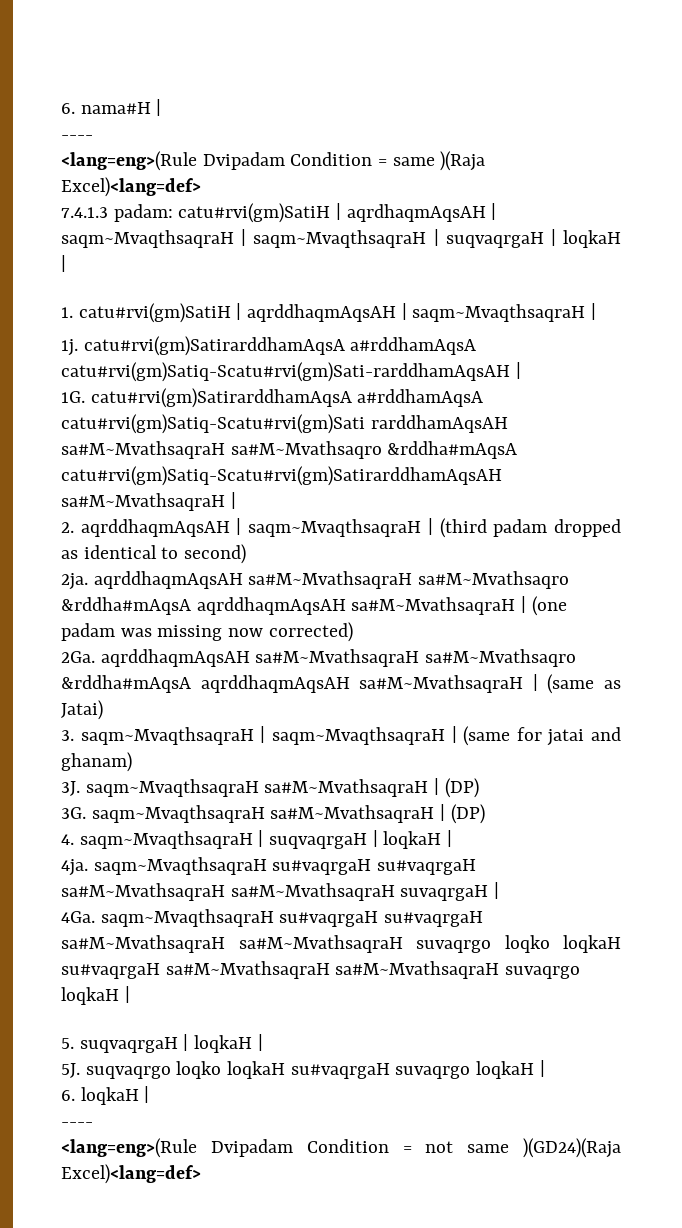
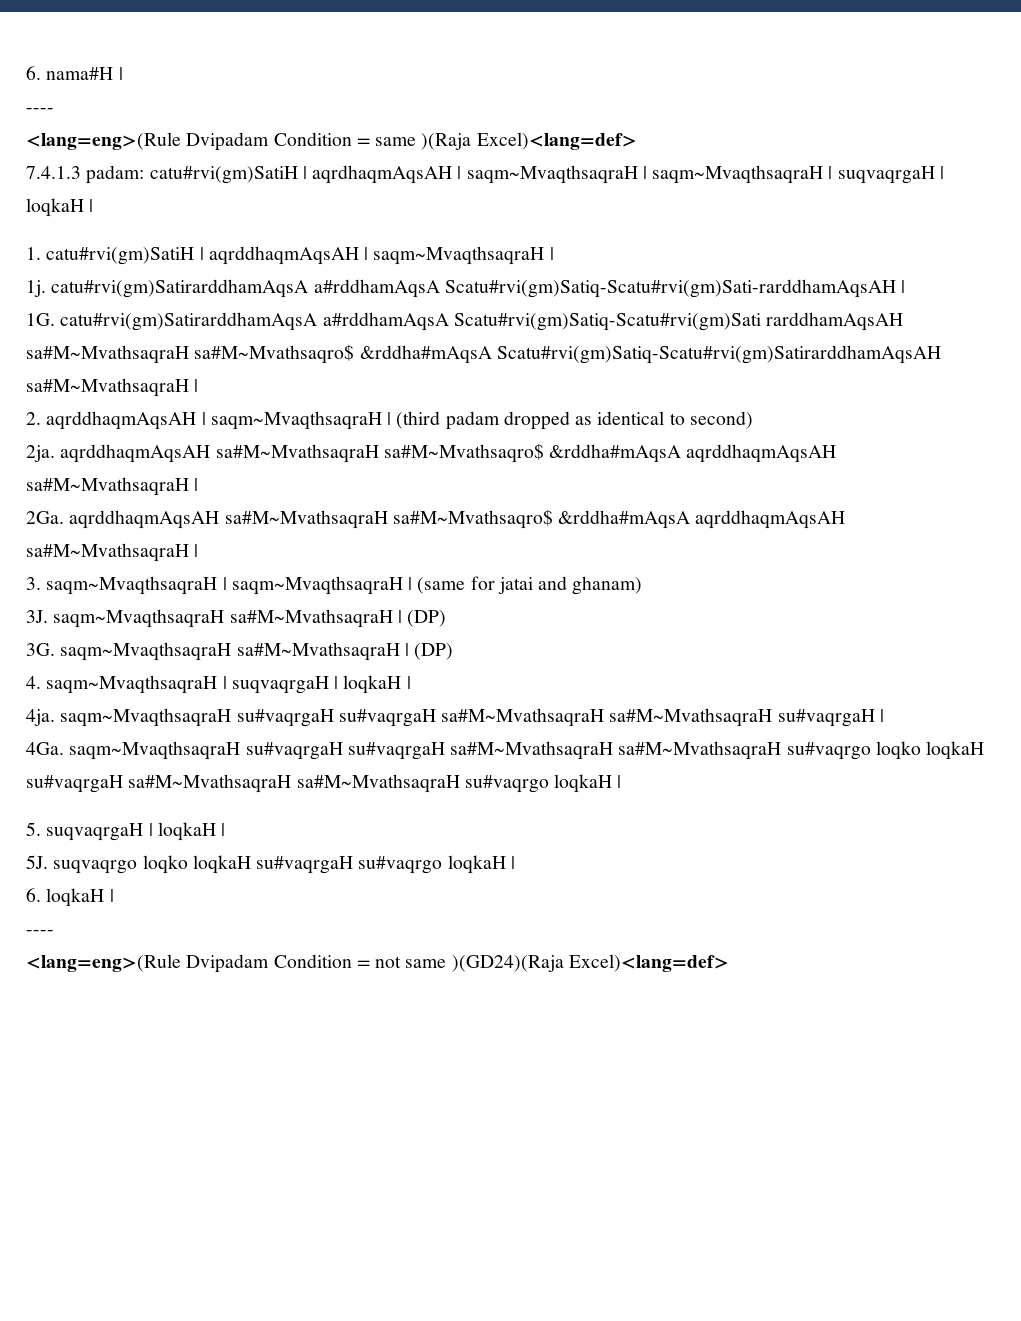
- 1j. catu#rvi(gm)SatirarddhamAqsA a#rddhamAqsA catu#rvi(gm)Satiq-Scatu#rvi(gm)Sati-rarddhamAqsAH |
+ 1j. catu#rvi(gm)SatirarddhamAqsA a#rddhamAqsA Scatu#rvi(gm)Satiq-Scatu#rvi(gm)Sati-rarddhamAqsAH |
- 1G. catu#rvi(gm)SatirarddhamAqsA a#rddhamAqsA catu#rvi(gm)Satiq-Scatu#rvi(gm)Sati rarddhamAqsAH sa#M~MvathsaqraH sa#M~Mvathsaqro &rddha#mAqsA catu#rvi(gm)Satiq-Scatu#rvi(gm)SatirarddhamAqsAH sa#M~MvathsaqraH |
+ 1G. catu#rvi(gm)SatirarddhamAqsA a#rddhamAqsA Scatu#rvi(gm)Satiq-Scatu#rvi(gm)Sati rarddhamAqsAH sa#M~MvathsaqraH sa#M~Mvathsaqro$ &rddha#mAqsA Scatu#rvi(gm)Satiq-Scatu#rvi(gm)SatirarddhamAqsAH sa#M~MvathsaqraH |
- 2ja. aqrddhaqmAqsAH sa#M~MvathsaqraH sa#M~Mvathsaqro &rddha#mAqsA aqrddhaqmAqsAH sa#M~MvathsaqraH | (one padam was missing now corrected)
+ 2ja. aqrddhaqmAqsAH sa#M~MvathsaqraH sa#M~Mvathsaqro$ &rddha#mAqsA aqrddhaqmAqsAH sa#M~MvathsaqraH |
- 2Ga. aqrddhaqmAqsAH sa#M~MvathsaqraH sa#M~Mvathsaqro &rddha#mAqsA aqrddhaqmAqsAH sa#M~MvathsaqraH | (same as Jatai)
+ 2Ga. aqrddhaqmAqsAH sa#M~MvathsaqraH sa#M~Mvathsaqro$ &rddha#mAqsA aqrddhaqmAqsAH sa#M~MvathsaqraH |
- 4ja. saqm~MvaqthsaqraH su#vaqrgaH su#vaqrgaH sa#M~MvathsaqraH sa#M~MvathsaqraH suvaqrgaH |
+ 4ja. saqm~MvaqthsaqraH su#vaqrgaH su#vaqrgaH sa#M~MvathsaqraH sa#M~MvathsaqraH su#vaqrgaH |
- 4Ga. saqm~MvaqthsaqraH su#vaqrgaH su#vaqrgaH sa#M~MvathsaqraH sa#M~MvathsaqraH suvaqrgo loqko loqkaH su#vaqrgaH sa#M~MvathsaqraH sa#M~MvathsaqraH suvaqrgo loqkaH |
+ 4Ga. saqm~MvaqthsaqraH su#vaqrgaH su#vaqrgaH sa#M~MvathsaqraH sa#M~MvathsaqraH su#vaqrgo loqko loqkaH su#vaqrgaH sa#M~MvathsaqraH sa#M~MvathsaqraH su#vaqrgo loqkaH |
- 5J. suqvaqrgo loqko loqkaH su#vaqrgaH suvaqrgo loqkaH |
+ 5J. suqvaqrgo loqko loqkaH su#vaqrgaH su#vaqrgo loqkaH |

